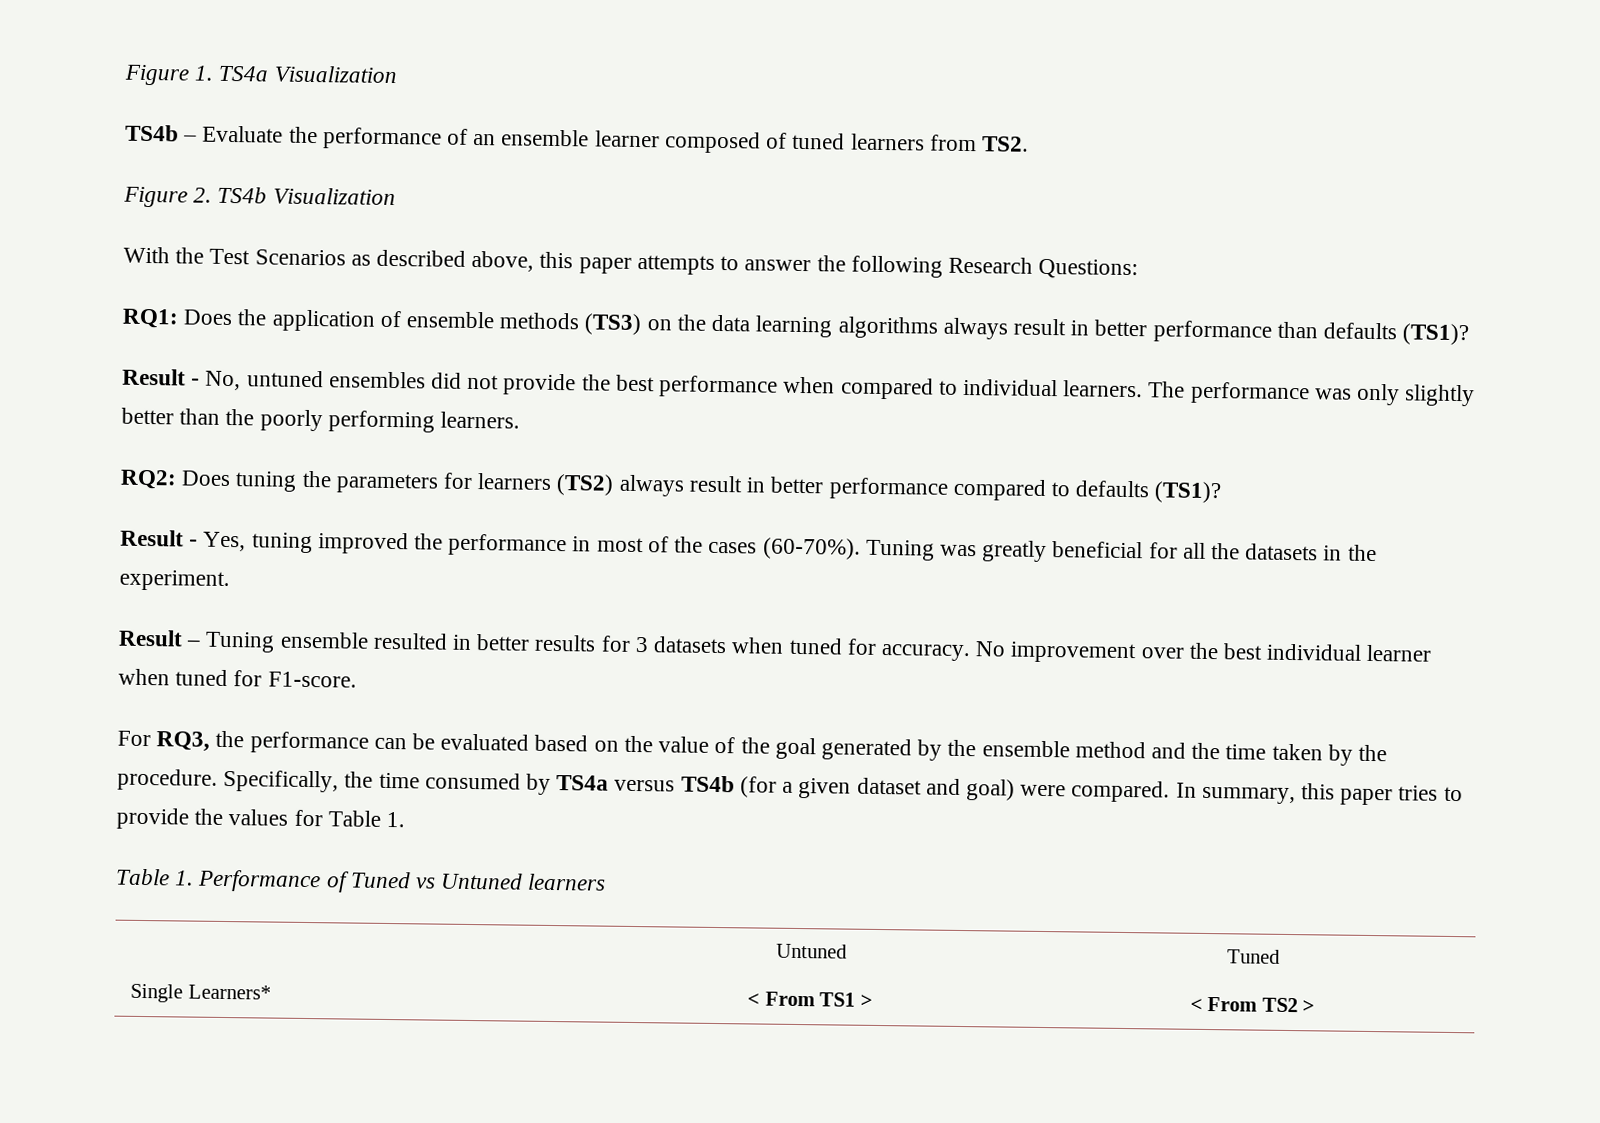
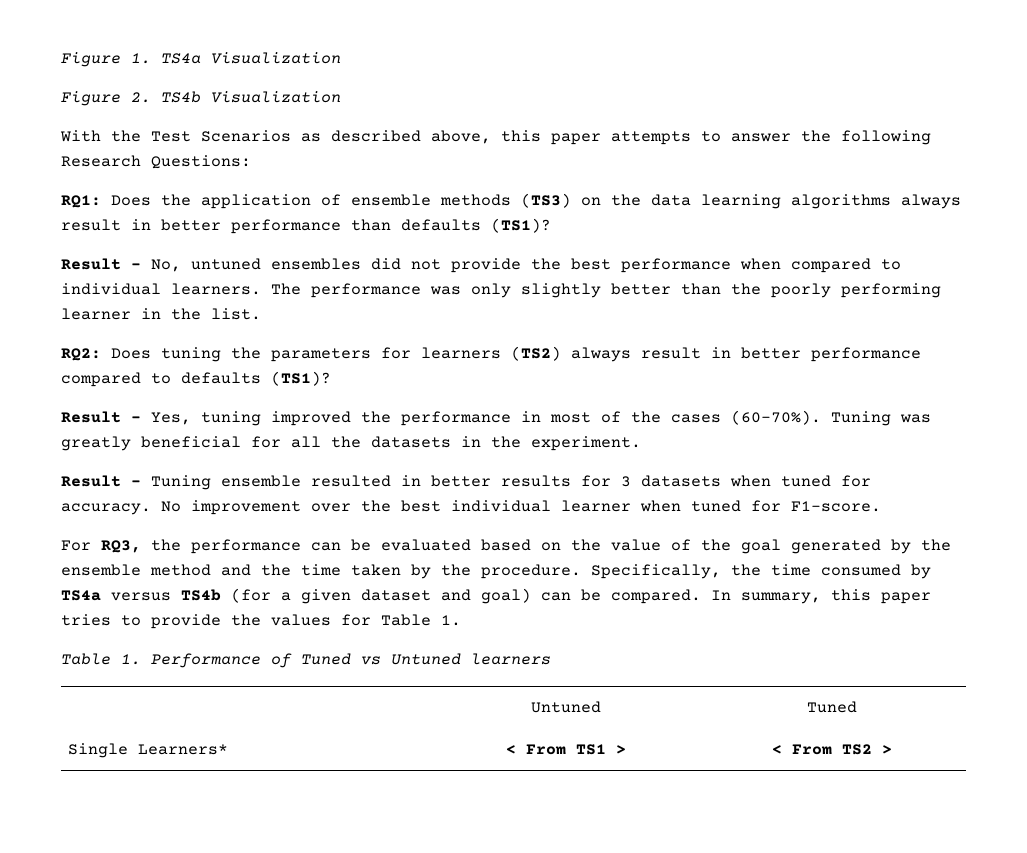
- TS4b – Evaluate the performance of an ensemble learner composed of tuned learners from TS2.
- The performance was only slightly better than the poorly performing learners.
+ The performance was only slightly better than the poorly performing learner in the list.
- Specifically, the time consumed by TS4a versus TS4b (for a given dataset and goal) were compared.
+ Specifically, the time consumed by TS4a versus TS4b (for a given dataset and goal) can be compared.

